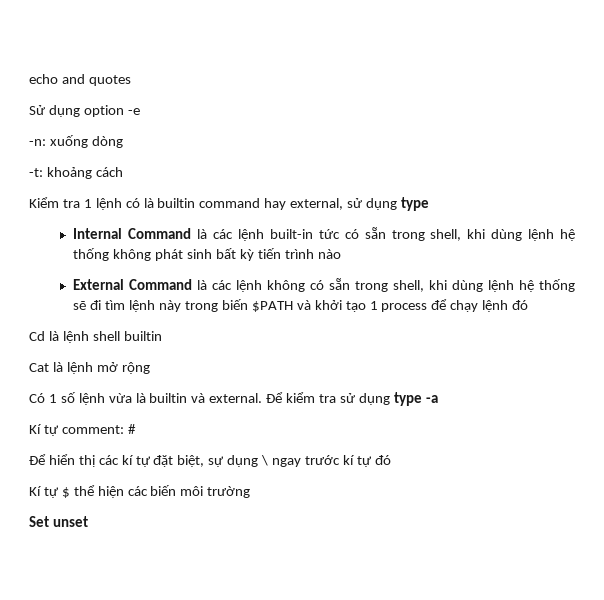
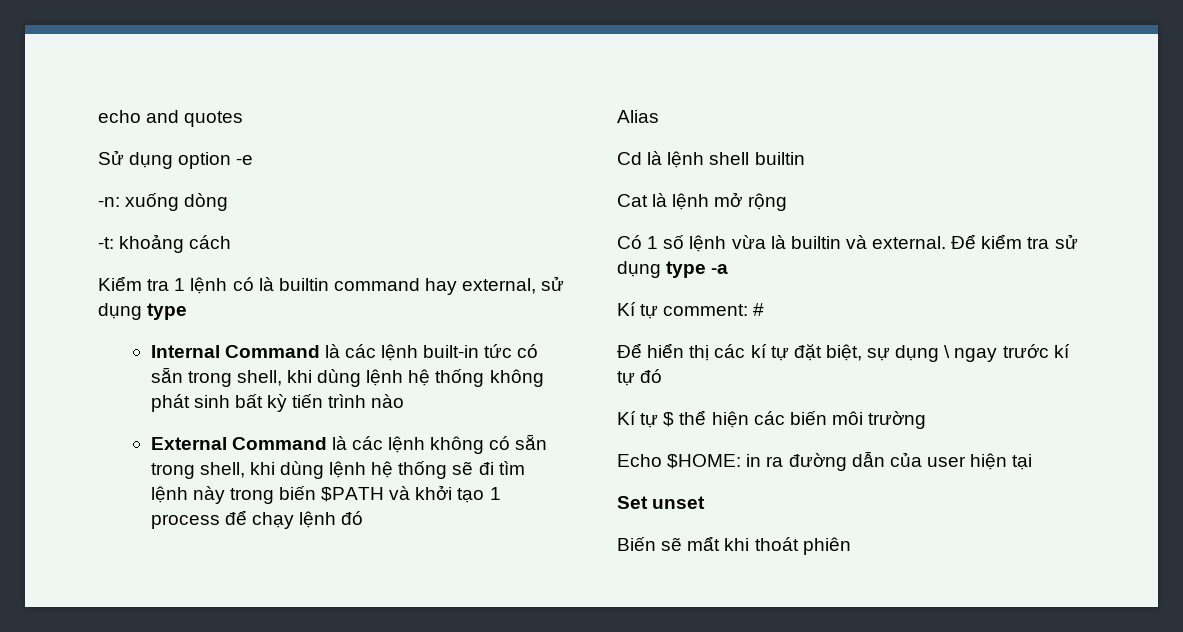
+ Alias
+ Echo $HOME: in ra đường dẫn của user hiện tại
  Set unset
+ Biến sẽ mẩt khi thoát phiên

